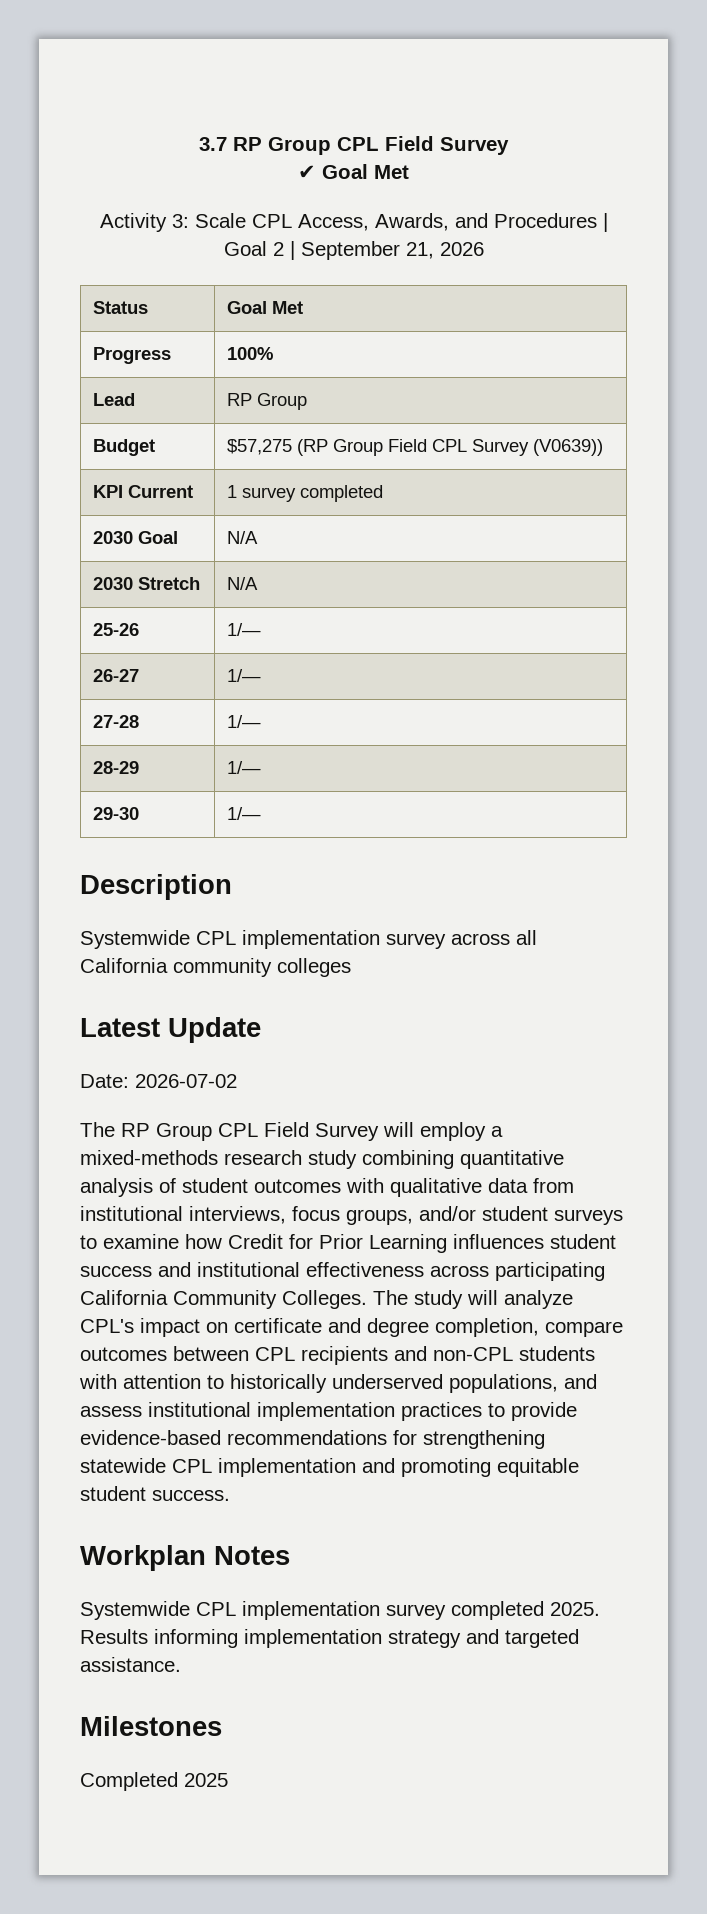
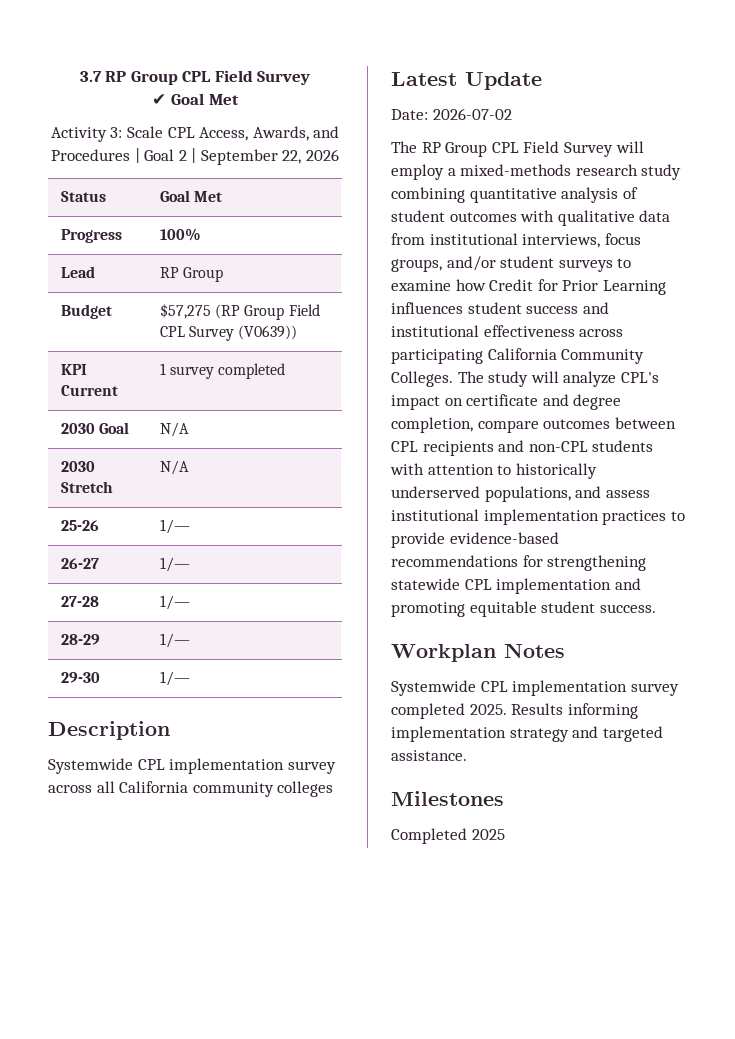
- Activity 3: Scale CPL Access, Awards, and Procedures | Goal 2 | September 21, 2026
+ Activity 3: Scale CPL Access, Awards, and Procedures | Goal 2 | September 22, 2026

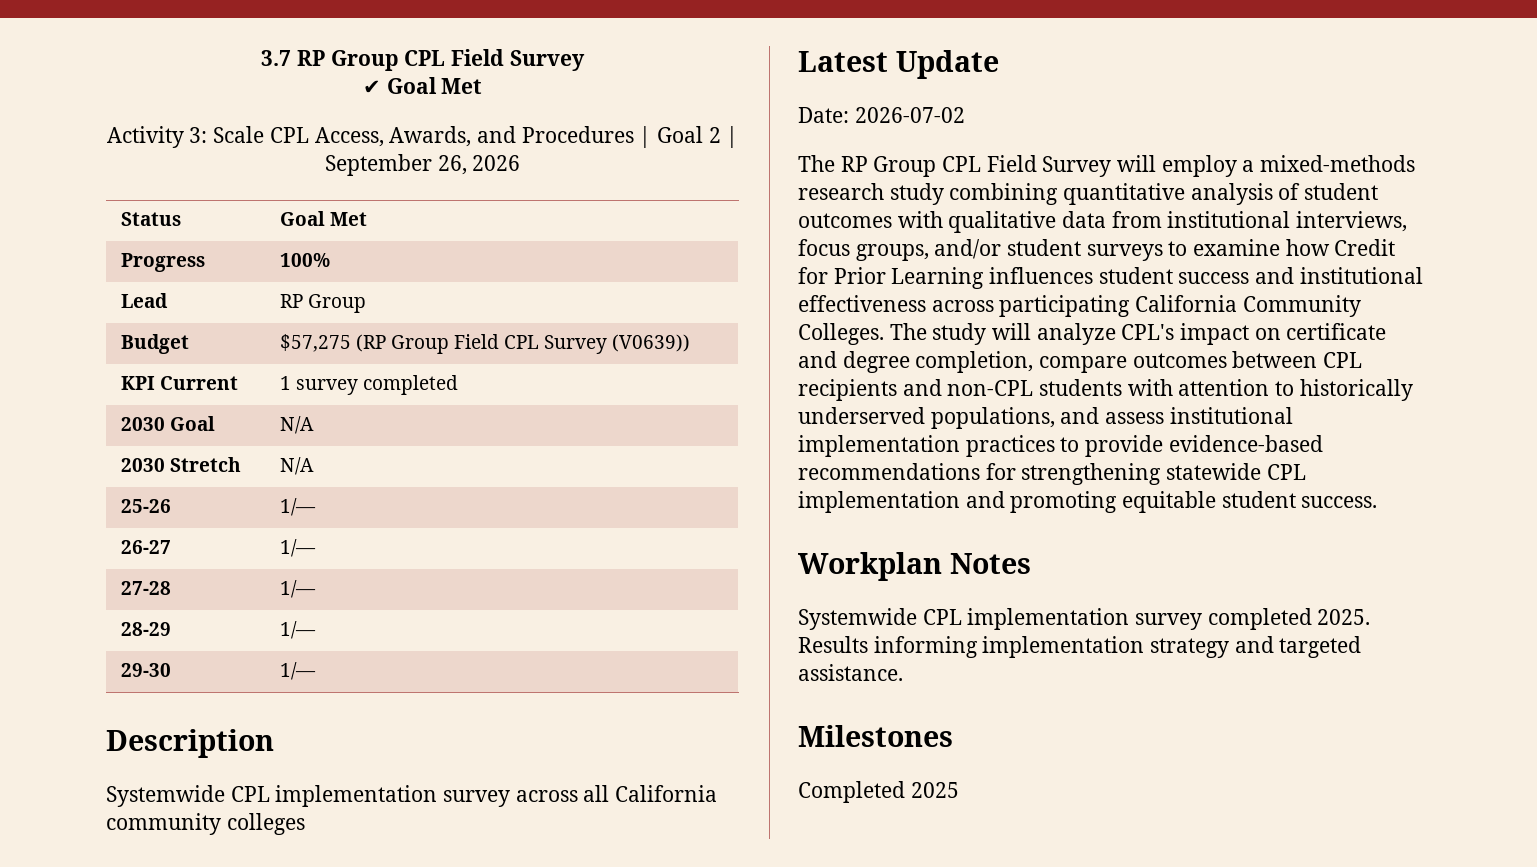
- Activity 3: Scale CPL Access, Awards, and Procedures | Goal 2 | September 22, 2026
+ Activity 3: Scale CPL Access, Awards, and Procedures | Goal 2 | September 26, 2026

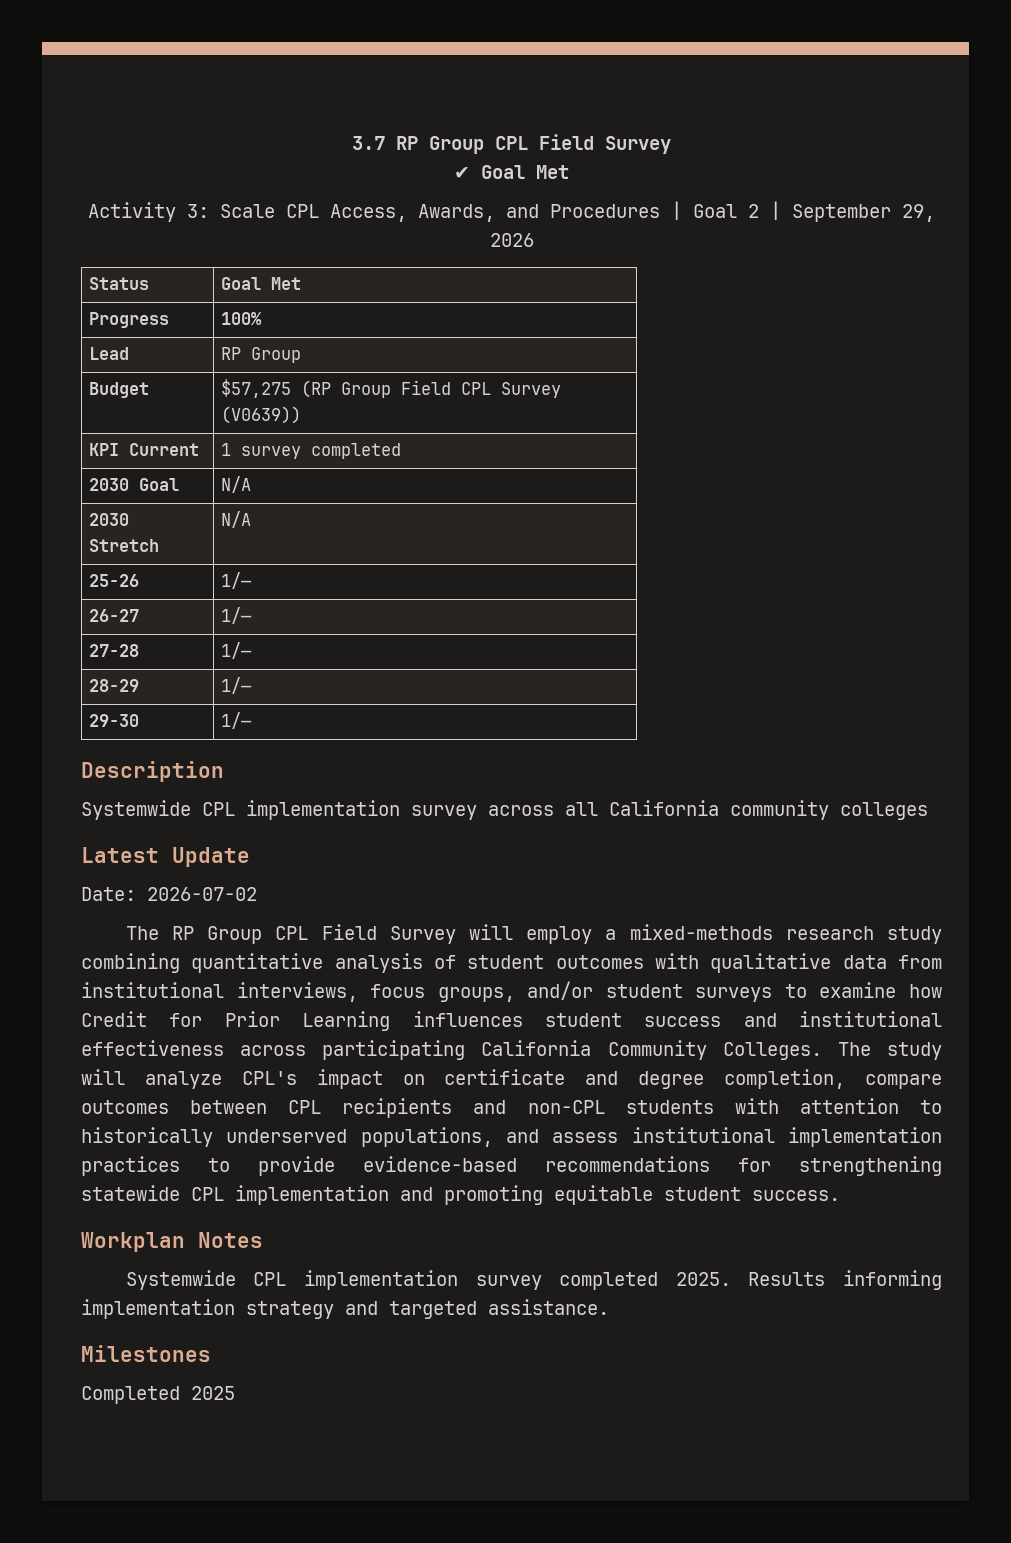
- Activity 3: Scale CPL Access, Awards, and Procedures | Goal 2 | September 26, 2026
+ Activity 3: Scale CPL Access, Awards, and Procedures | Goal 2 | September 29, 2026

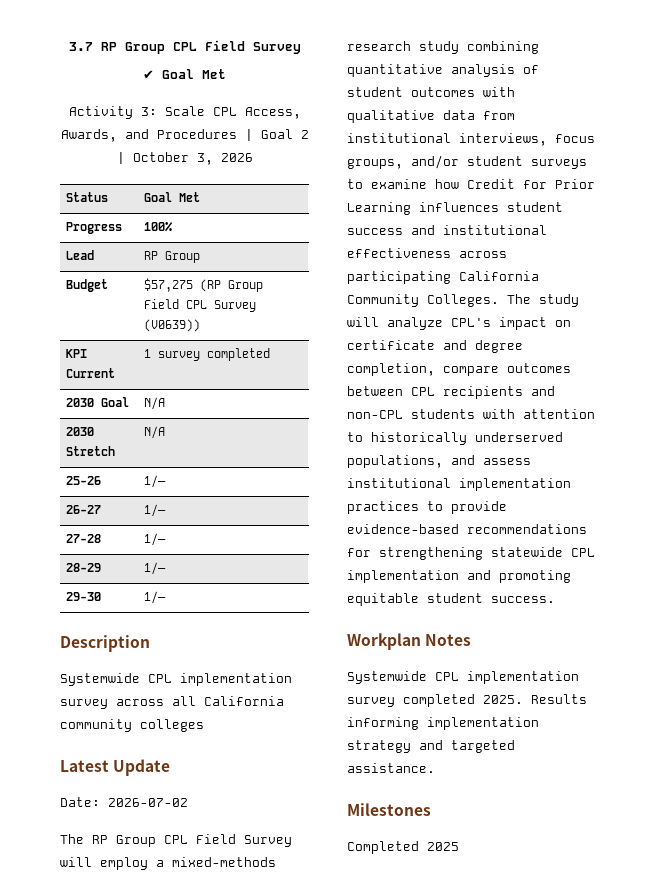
- Activity 3: Scale CPL Access, Awards, and Procedures | Goal 2 | September 29, 2026
+ Activity 3: Scale CPL Access, Awards, and Procedures | Goal 2 | October 3, 2026

